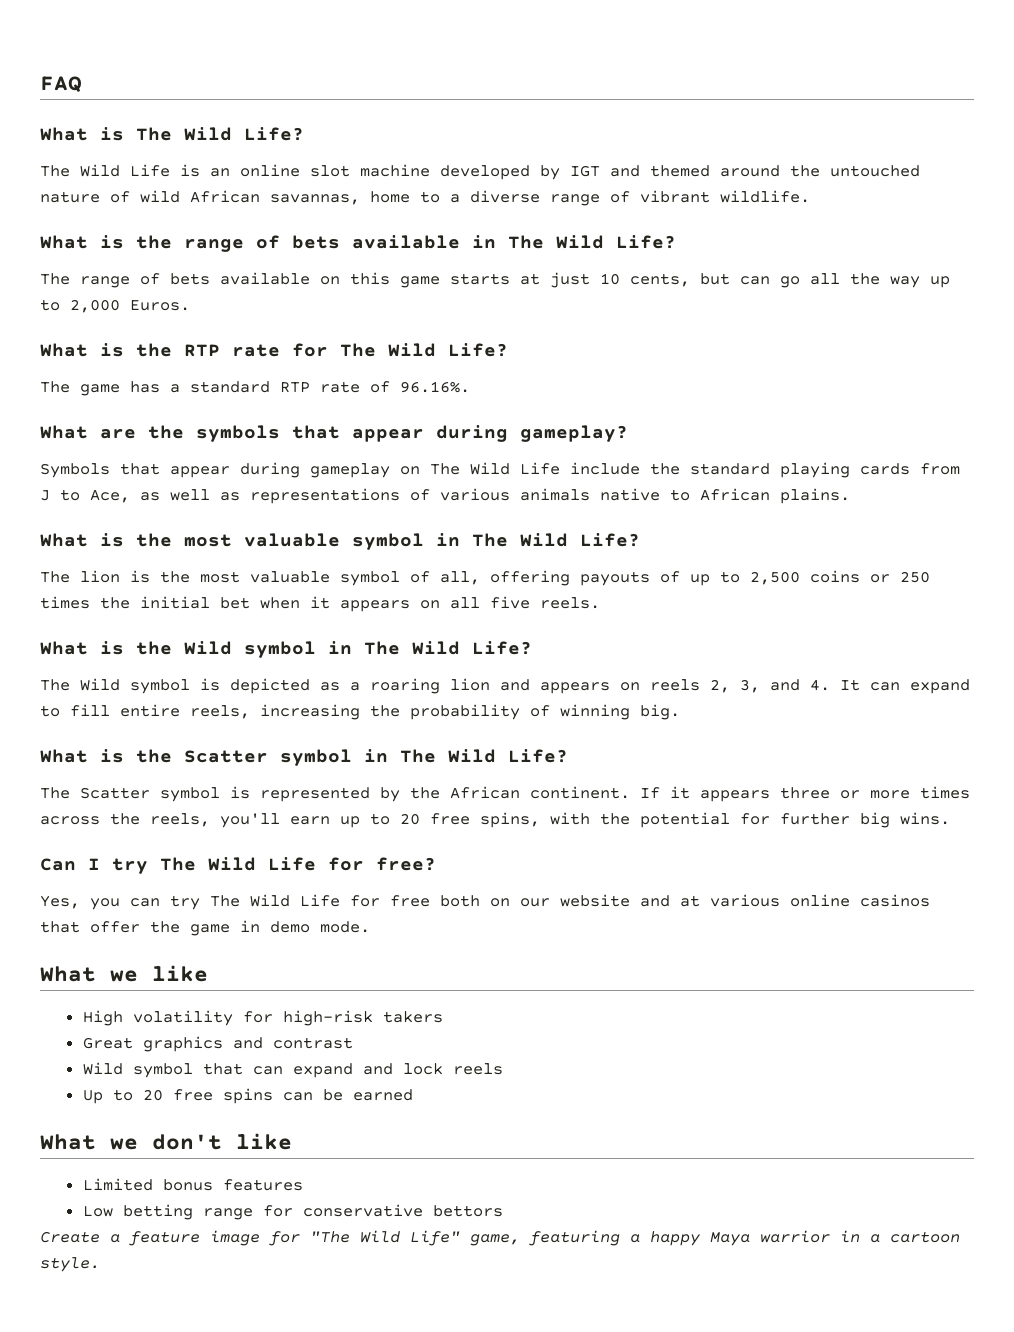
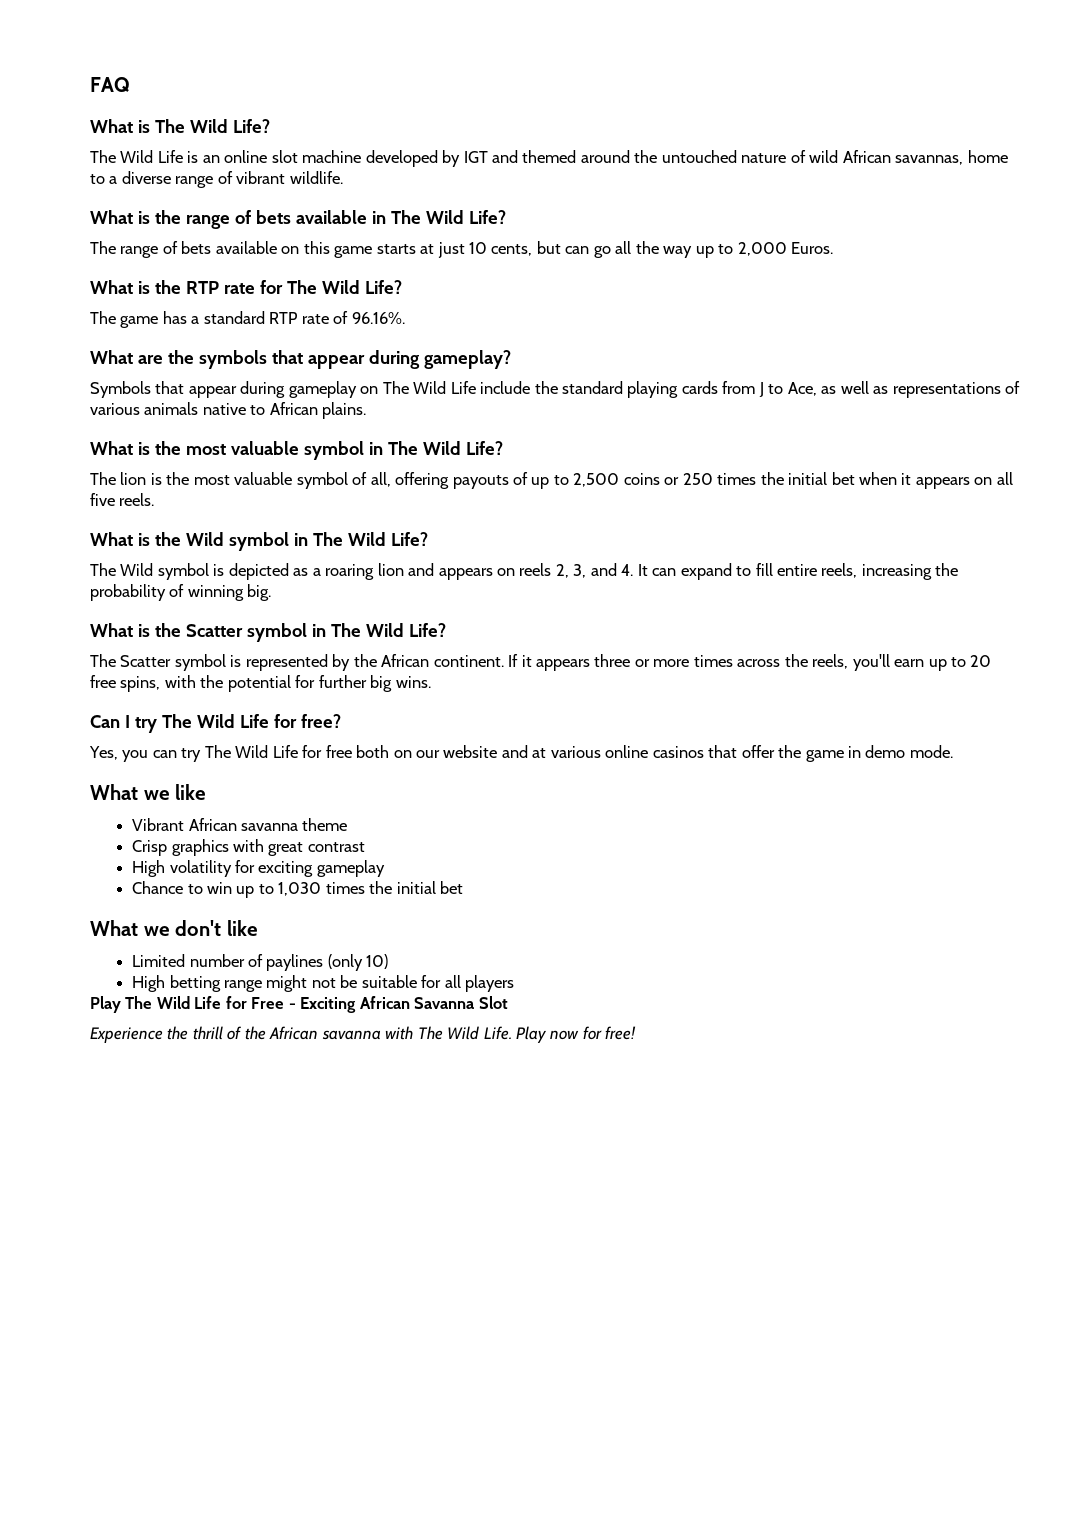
- High volatility for high-risk takers
- Great graphics and contrast
- Wild symbol that can expand and lock reels
- Up to 20 free spins can be earned
+ Vibrant African savanna theme
+ Crisp graphics with great contrast
+ High volatility for exciting gameplay
+ Chance to win up to 1,030 times the initial bet
- Limited bonus features
- Low betting range for conservative bettors
- Create a feature image for "The Wild Life" game, featuring a happy Maya warrior in a cartoon style.
+ Limited number of paylines (only 10)
+ High betting range might not be suitable for all players
+ Play The Wild Life for Free - Exciting African Savanna Slot
+ Experience the thrill of the African savanna with The Wild Life. Play now for free!

